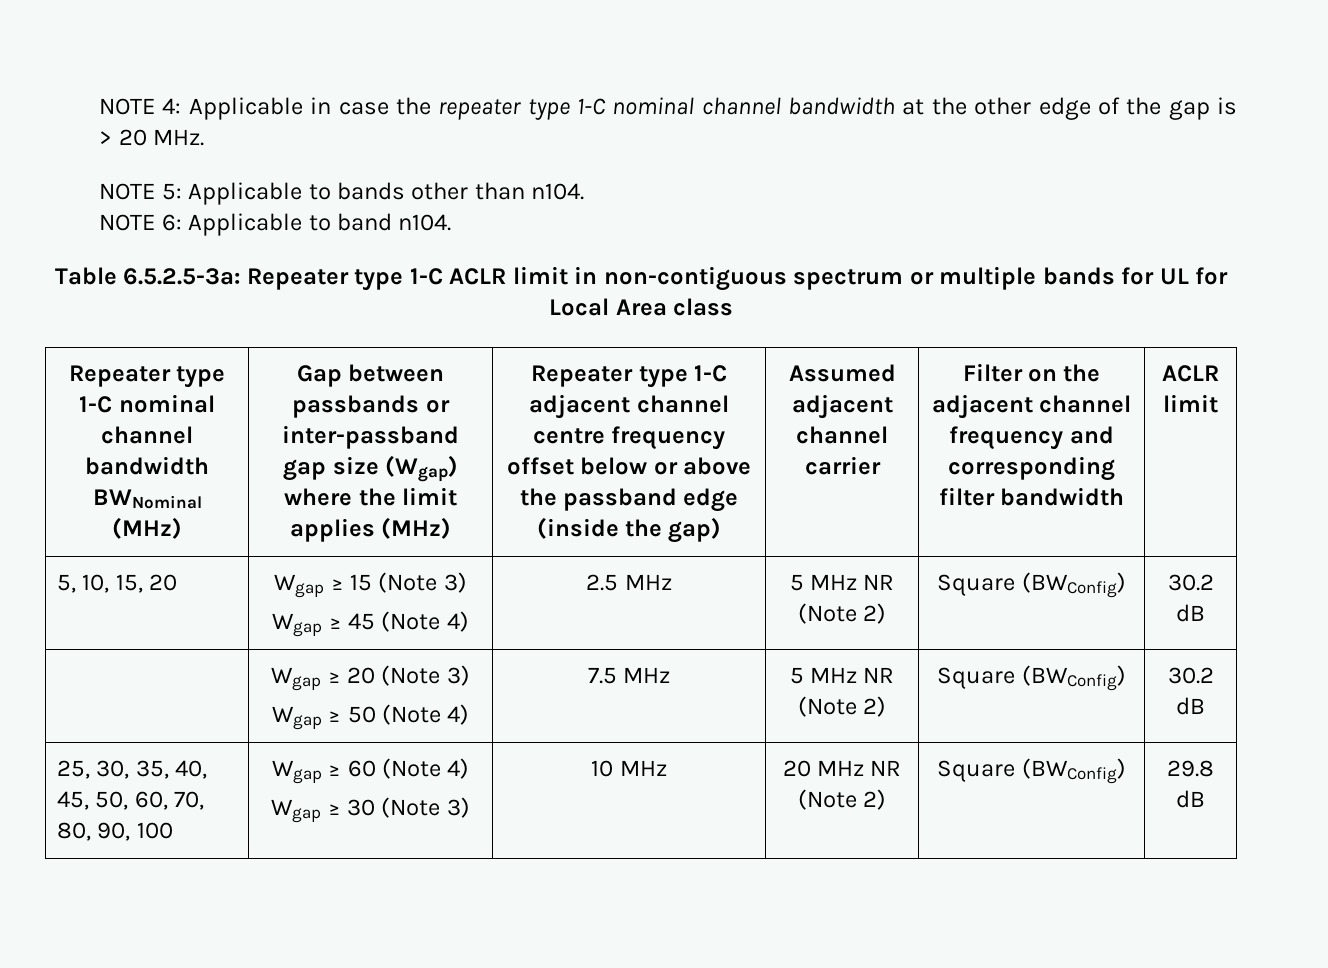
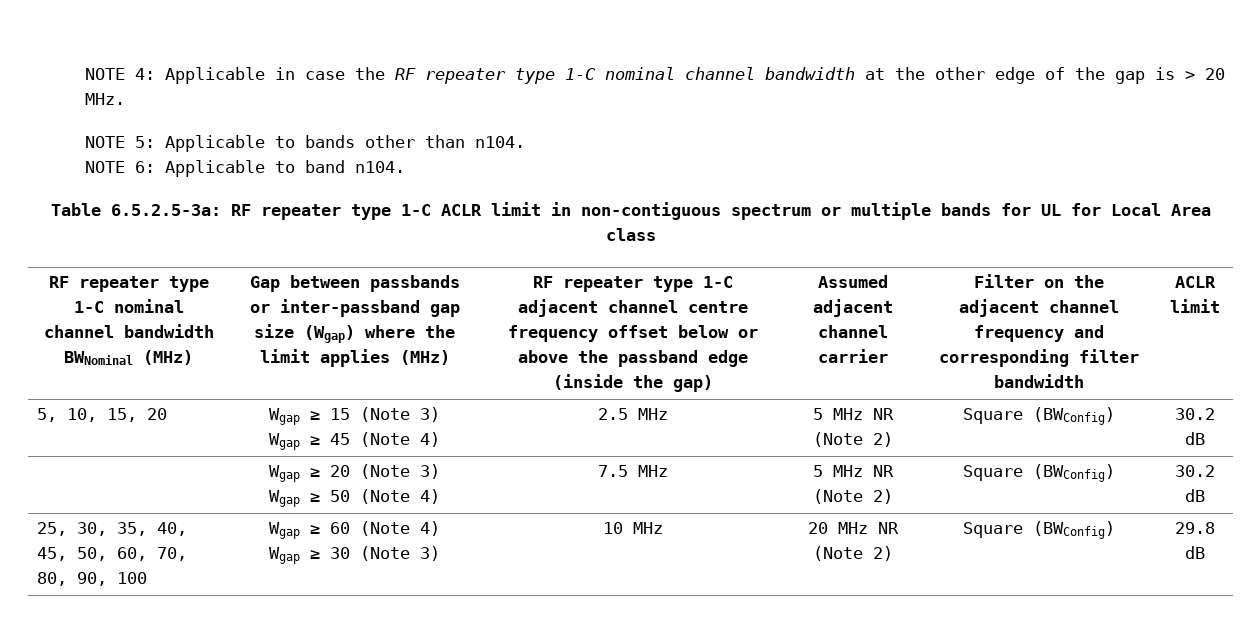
- NOTE 4: Applicable in case the repeater type 1-C nominal channel bandwidth at the other edge of the gap is > 20 MHz.
+ NOTE 4: Applicable in case the RF repeater type 1-C nominal channel bandwidth at the other edge of the gap is > 20 MHz.
- Table 6.5.2.5-3a: Repeater type 1-C ACLR limit in non-contiguous spectrum or multiple bands for UL for Local Area class
+ Table 6.5.2.5-3a: RF repeater type 1-C ACLR limit in non-contiguous spectrum or multiple bands for UL for Local Area class
- Repeater type 1-C nominal channel bandwidth BWNominal (MHz)
+ RF repeater type 1-C nominal channel bandwidth BWNominal (MHz)
- Repeater type 1-C adjacent channel centre frequency offset below or above the passband edge (inside the gap)
+ RF repeater type 1-C adjacent channel centre frequency offset below or above the passband edge (inside the gap)

